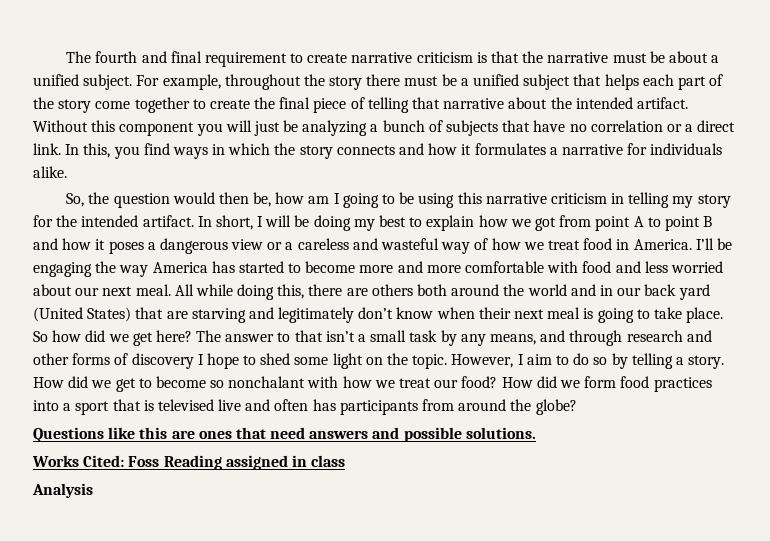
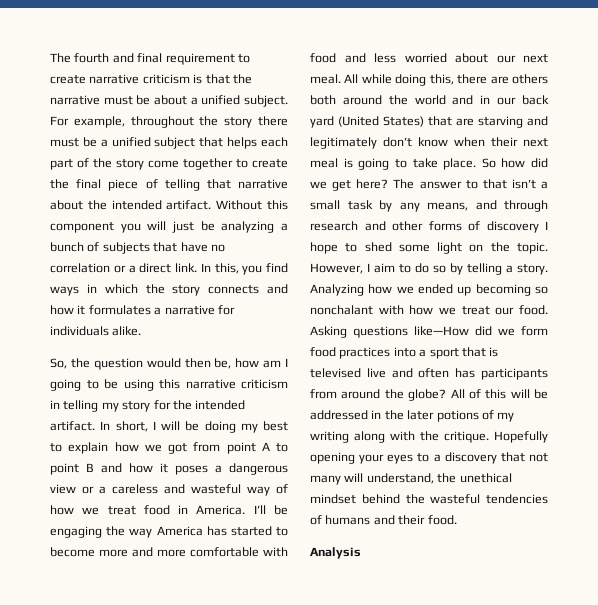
- How did we get to become so nonchalant with how we treat our food? How did we form food practices into a sport that is televised live and often has participants from around the globe?
- Questions like this are ones that need answers and possible solutions.
- Works Cited: Foss Reading assigned in class
+ Analyzing how we ended up becoming so nonchalant with how we treat our food. Asking questions like—How did we form food practices into a sport that is televised live and often has participants from around the globe? All of this will be addressed in the later potions of my writing along with the critique. Hopefully opening your eyes to a discovery that not many will understand, the unethical mindset behind the wasteful tendencies of humans and their food.

